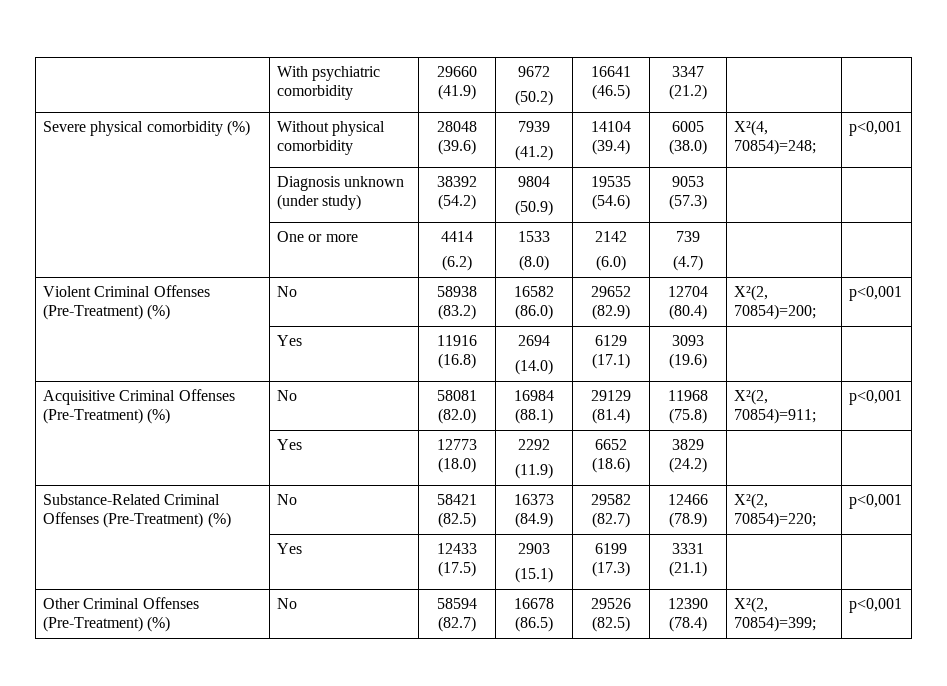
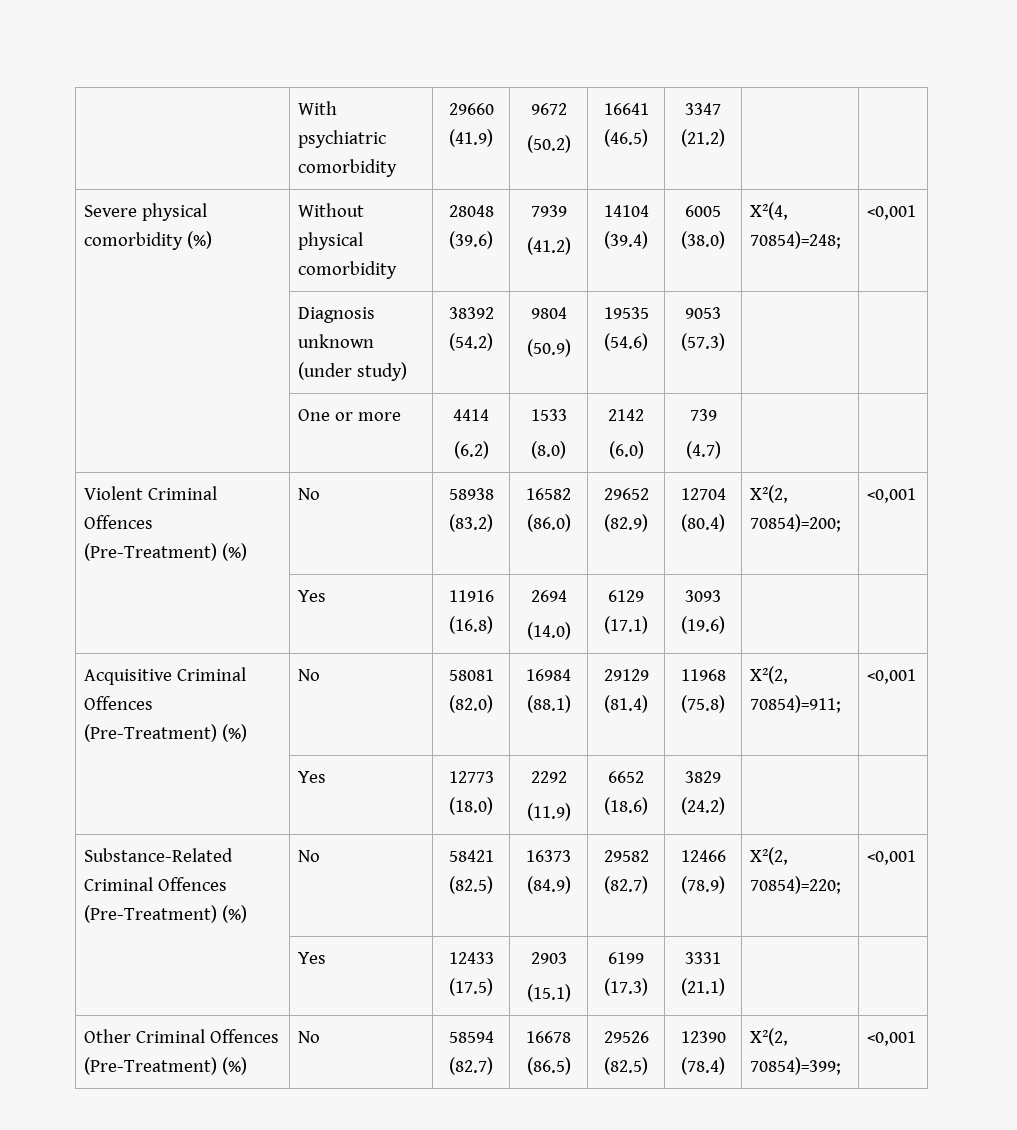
  Severe physical comorbidity (%) | Without physical comorbidity | 28048 (39.6) | 7939
- (41.2) | 14104 (39.4) | 6005 (38.0) | X²(4, 70854)=248; | p<0,001
+ (41.2) | 14104 (39.4) | 6005 (38.0) | X²(4, 70854)=248; | <0,001
- Violent Criminal Offenses (Pre-Treatment) (%) | No | 58938 (83.2) | 16582 (86.0) | 29652 (82.9) | 12704 (80.4) | X²(2, 70854)=200; | p<0,001
+ Violent Criminal Offences (Pre-Treatment) (%) | No | 58938 (83.2) | 16582 (86.0) | 29652 (82.9) | 12704 (80.4) | X²(2, 70854)=200; | <0,001
- Acquisitive Criminal Offenses (Pre-Treatment) (%) | No | 58081 (82.0) | 16984 (88.1) | 29129 (81.4) | 11968 (75.8) | X²(2, 70854)=911; | p<0,001
+ Acquisitive Criminal Offences (Pre-Treatment) (%) | No | 58081 (82.0) | 16984 (88.1) | 29129 (81.4) | 11968 (75.8) | X²(2, 70854)=911; | <0,001
- Substance-Related Criminal Offenses (Pre-Treatment) (%) | No | 58421 (82.5) | 16373 (84.9) | 29582 (82.7) | 12466 (78.9) | X²(2, 70854)=220; | p<0,001
+ Substance-Related Criminal Offences (Pre-Treatment) (%) | No | 58421 (82.5) | 16373 (84.9) | 29582 (82.7) | 12466 (78.9) | X²(2, 70854)=220; | <0,001
- Other Criminal Offenses (Pre-Treatment) (%) | No | 58594 (82.7) | 16678 (86.5) | 29526 (82.5) | 12390 (78.4) | X²(2, 70854)=399; | p<0,001
+ Other Criminal Offences (Pre-Treatment) (%) | No | 58594 (82.7) | 16678 (86.5) | 29526 (82.5) | 12390 (78.4) | X²(2, 70854)=399; | <0,001

